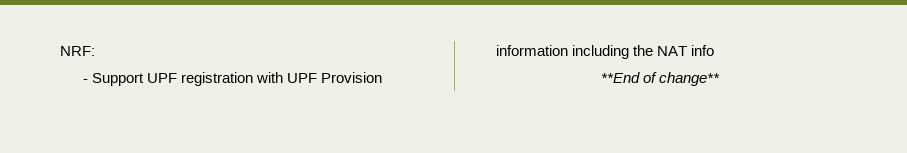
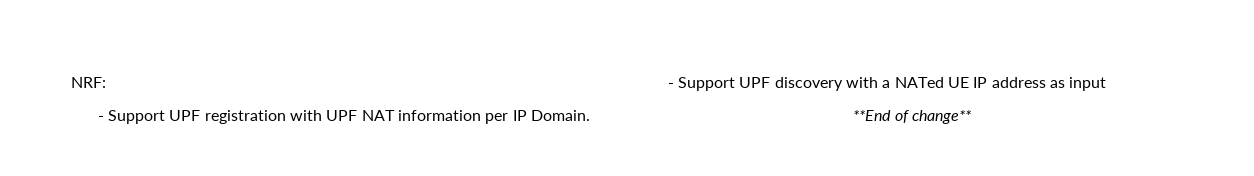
- - Support UPF registration with UPF Provision information including the NAT info
+ - Support UPF registration with UPF NAT information per IP Domain.
+ - Support UPF discovery with a NATed UE IP address as input

